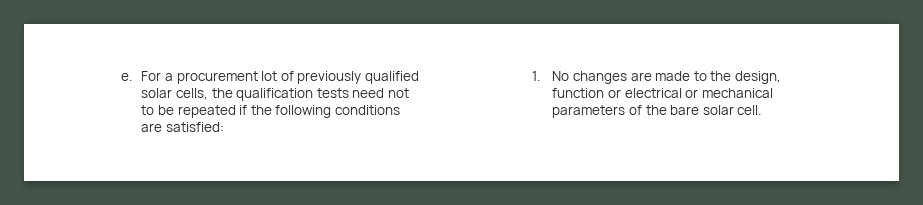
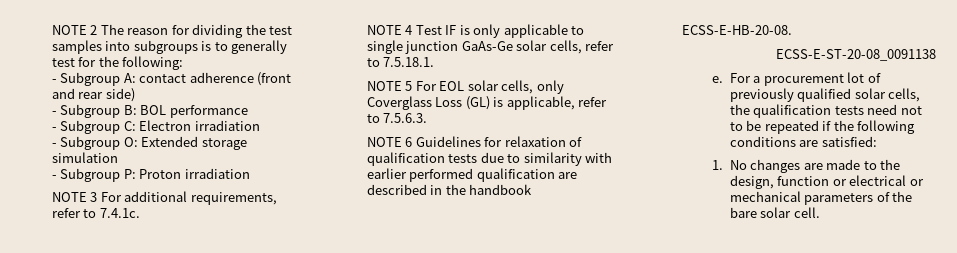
+ NOTE 2 The reason for dividing the test samples into subgroups is to generally test for the following:
+ - Subgroup A: contact adherence (front and rear side)
+ - Subgroup B: BOL performance
+ - Subgroup C: Electron irradiation
+ - Subgroup O: Extended storage simulation
+ - Subgroup P: Proton irradiation
+ NOTE 3 For additional requirements, refer to 7.4.1c.
+ NOTE 4 Test IF is only applicable to single junction GaAs-Ge solar cells, refer to 7.5.18.1.
+ NOTE 5 For EOL solar cells, only Coverglass Loss (GL) is applicable, refer to 7.5.6.3.
+ NOTE 6 Guidelines for relaxation of qualification tests due to similarity with earlier performed qualification are described in the handbook ECSS-E-HB-20-08.
+ ECSS-E-ST-20-08_0091138

